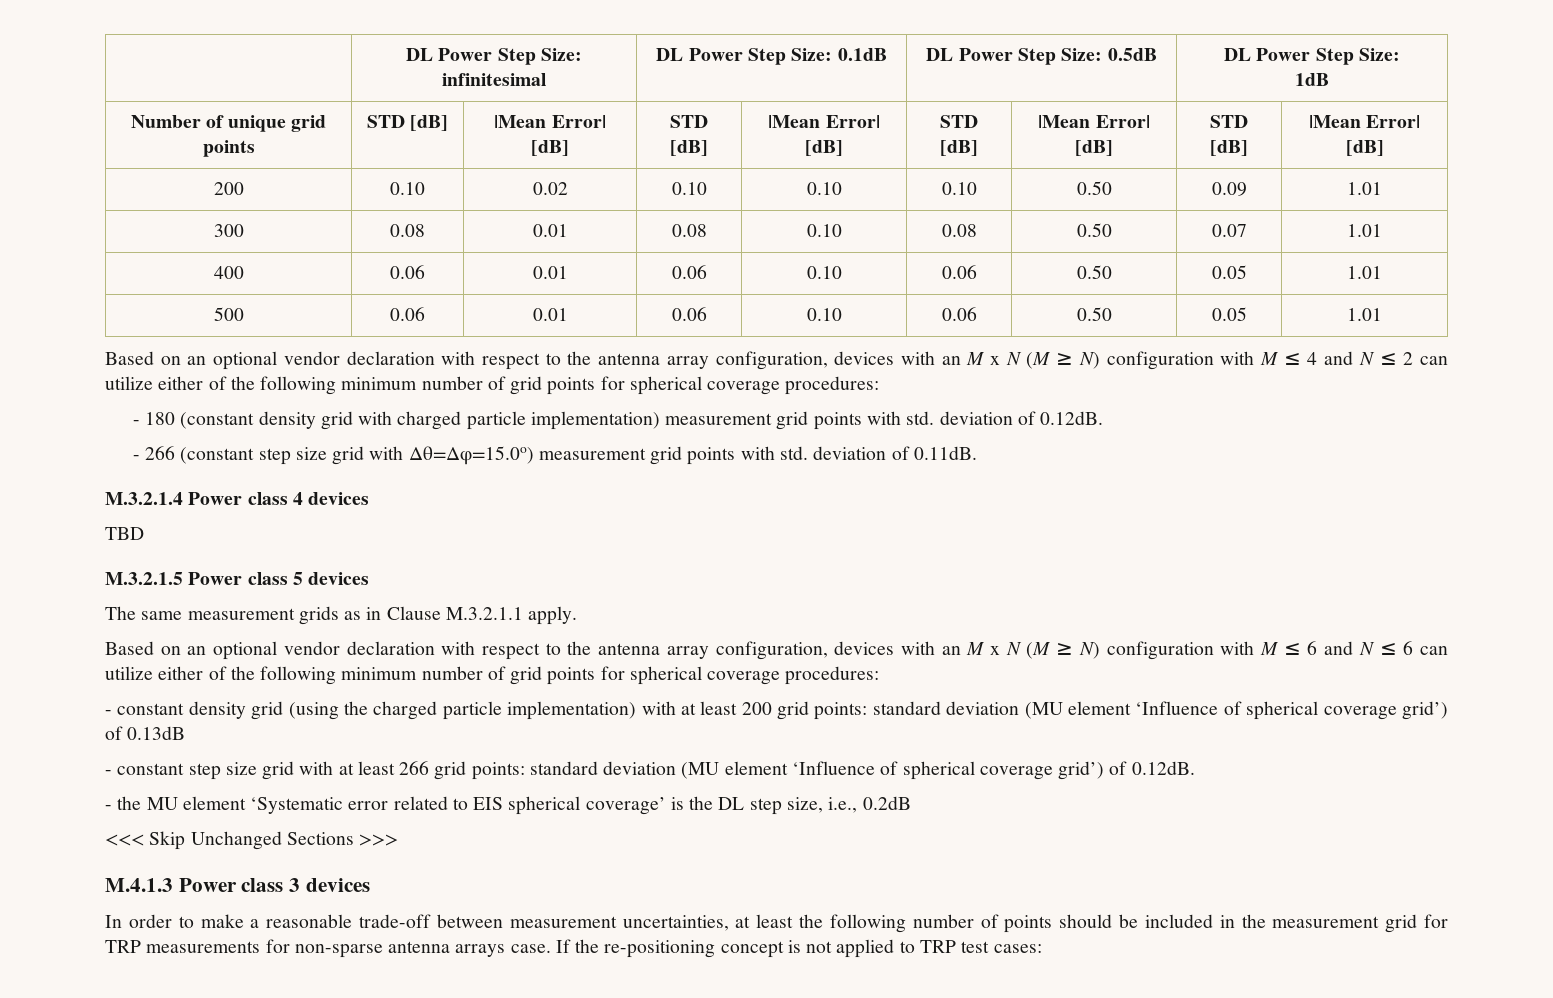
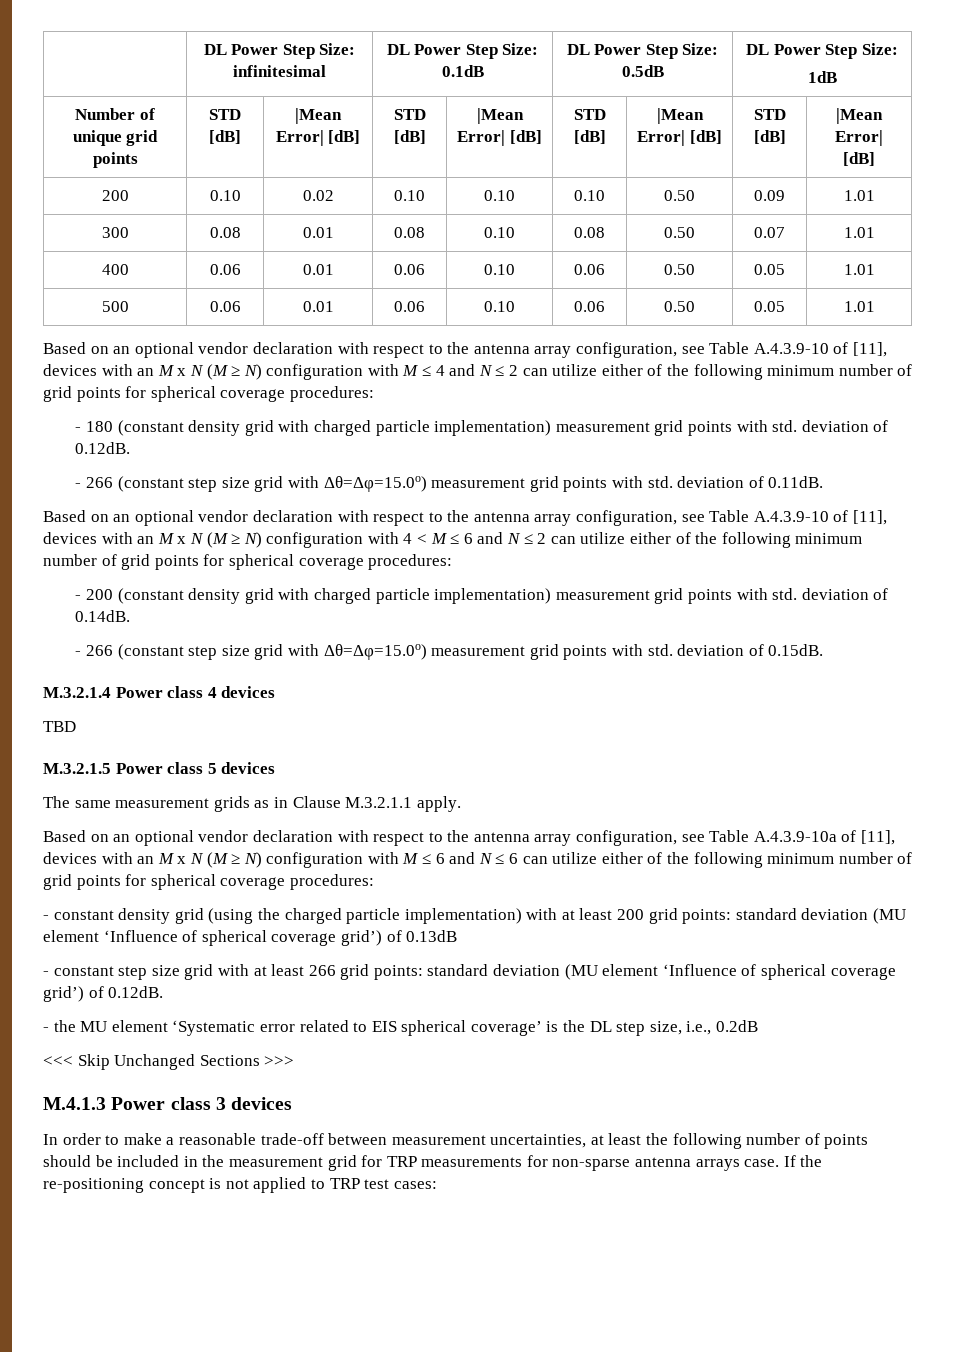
- Based on an optional vendor declaration with respect to the antenna array configuration, devices with an M x N (M ≥ N) configuration with M ≤ 4 and N ≤ 2 can utilize either of the following minimum number of grid points for spherical coverage procedures:
+ Based on an optional vendor declaration with respect to the antenna array configuration, see Table A.4.3.9-10 of [11], devices with an M x N (M ≥ N) configuration with M ≤ 4 and N ≤ 2 can utilize either of the following minimum number of grid points for spherical coverage procedures:
+ Based on an optional vendor declaration with respect to the antenna array configuration, see Table A.4.3.9-10 of [11], devices with an M x N (M ≥ N) configuration with 4 < M ≤ 6 and N ≤ 2 can utilize either of the following minimum number of grid points for spherical coverage procedures:
+ - 200 (constant density grid with charged particle implementation) measurement grid points with std. deviation of 0.14dB.
+ - 266 (constant step size grid with Δθ=Δφ=15.0o) measurement grid points with std. deviation of 0.15dB.
- Based on an optional vendor declaration with respect to the antenna array configuration, devices with an M x N (M ≥ N) configuration with M ≤ 6 and N ≤ 6 can utilize either of the following minimum number of grid points for spherical coverage procedures:
+ Based on an optional vendor declaration with respect to the antenna array configuration, see Table A.4.3.9-10a of [11], devices with an M x N (M ≥ N) configuration with M ≤ 6 and N ≤ 6 can utilize either of the following minimum number of grid points for spherical coverage procedures:

